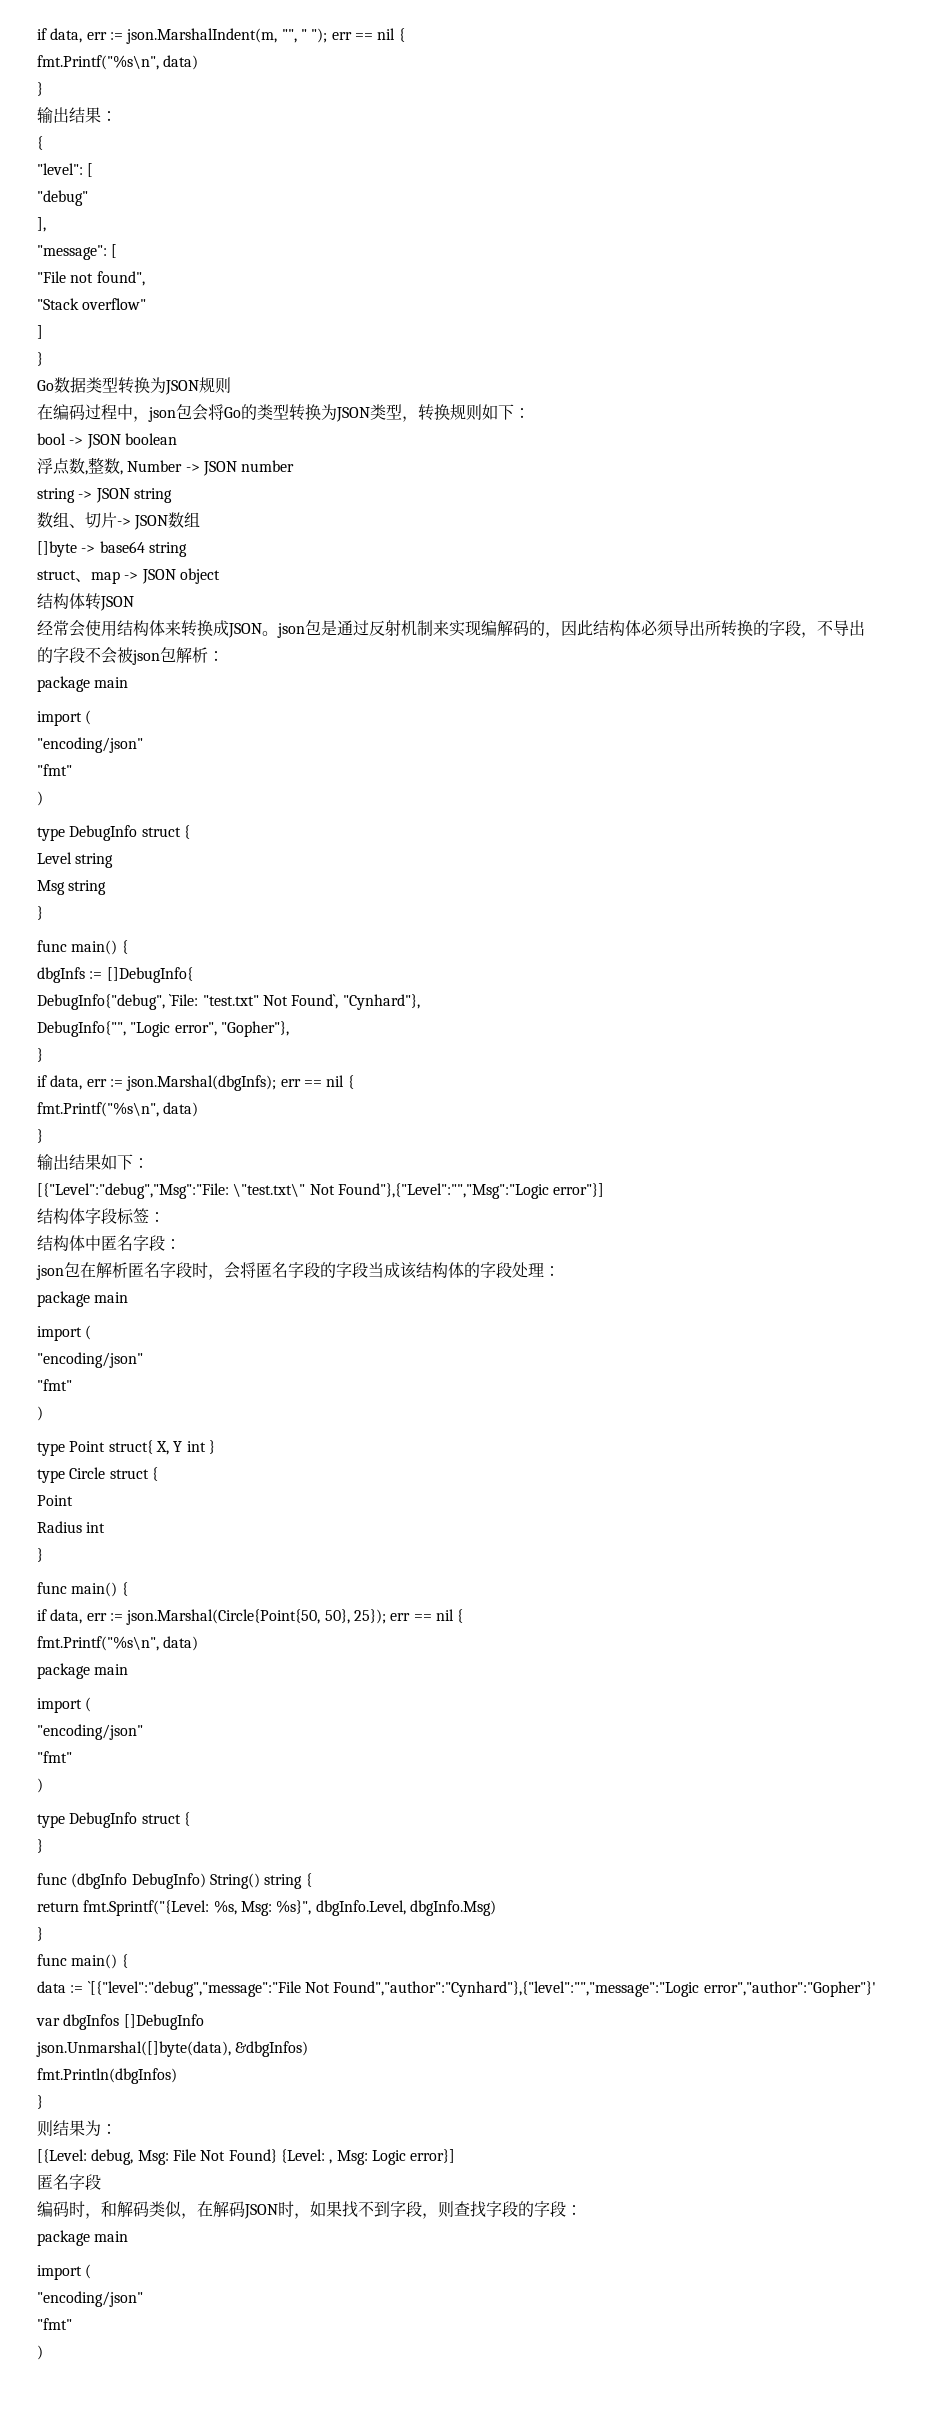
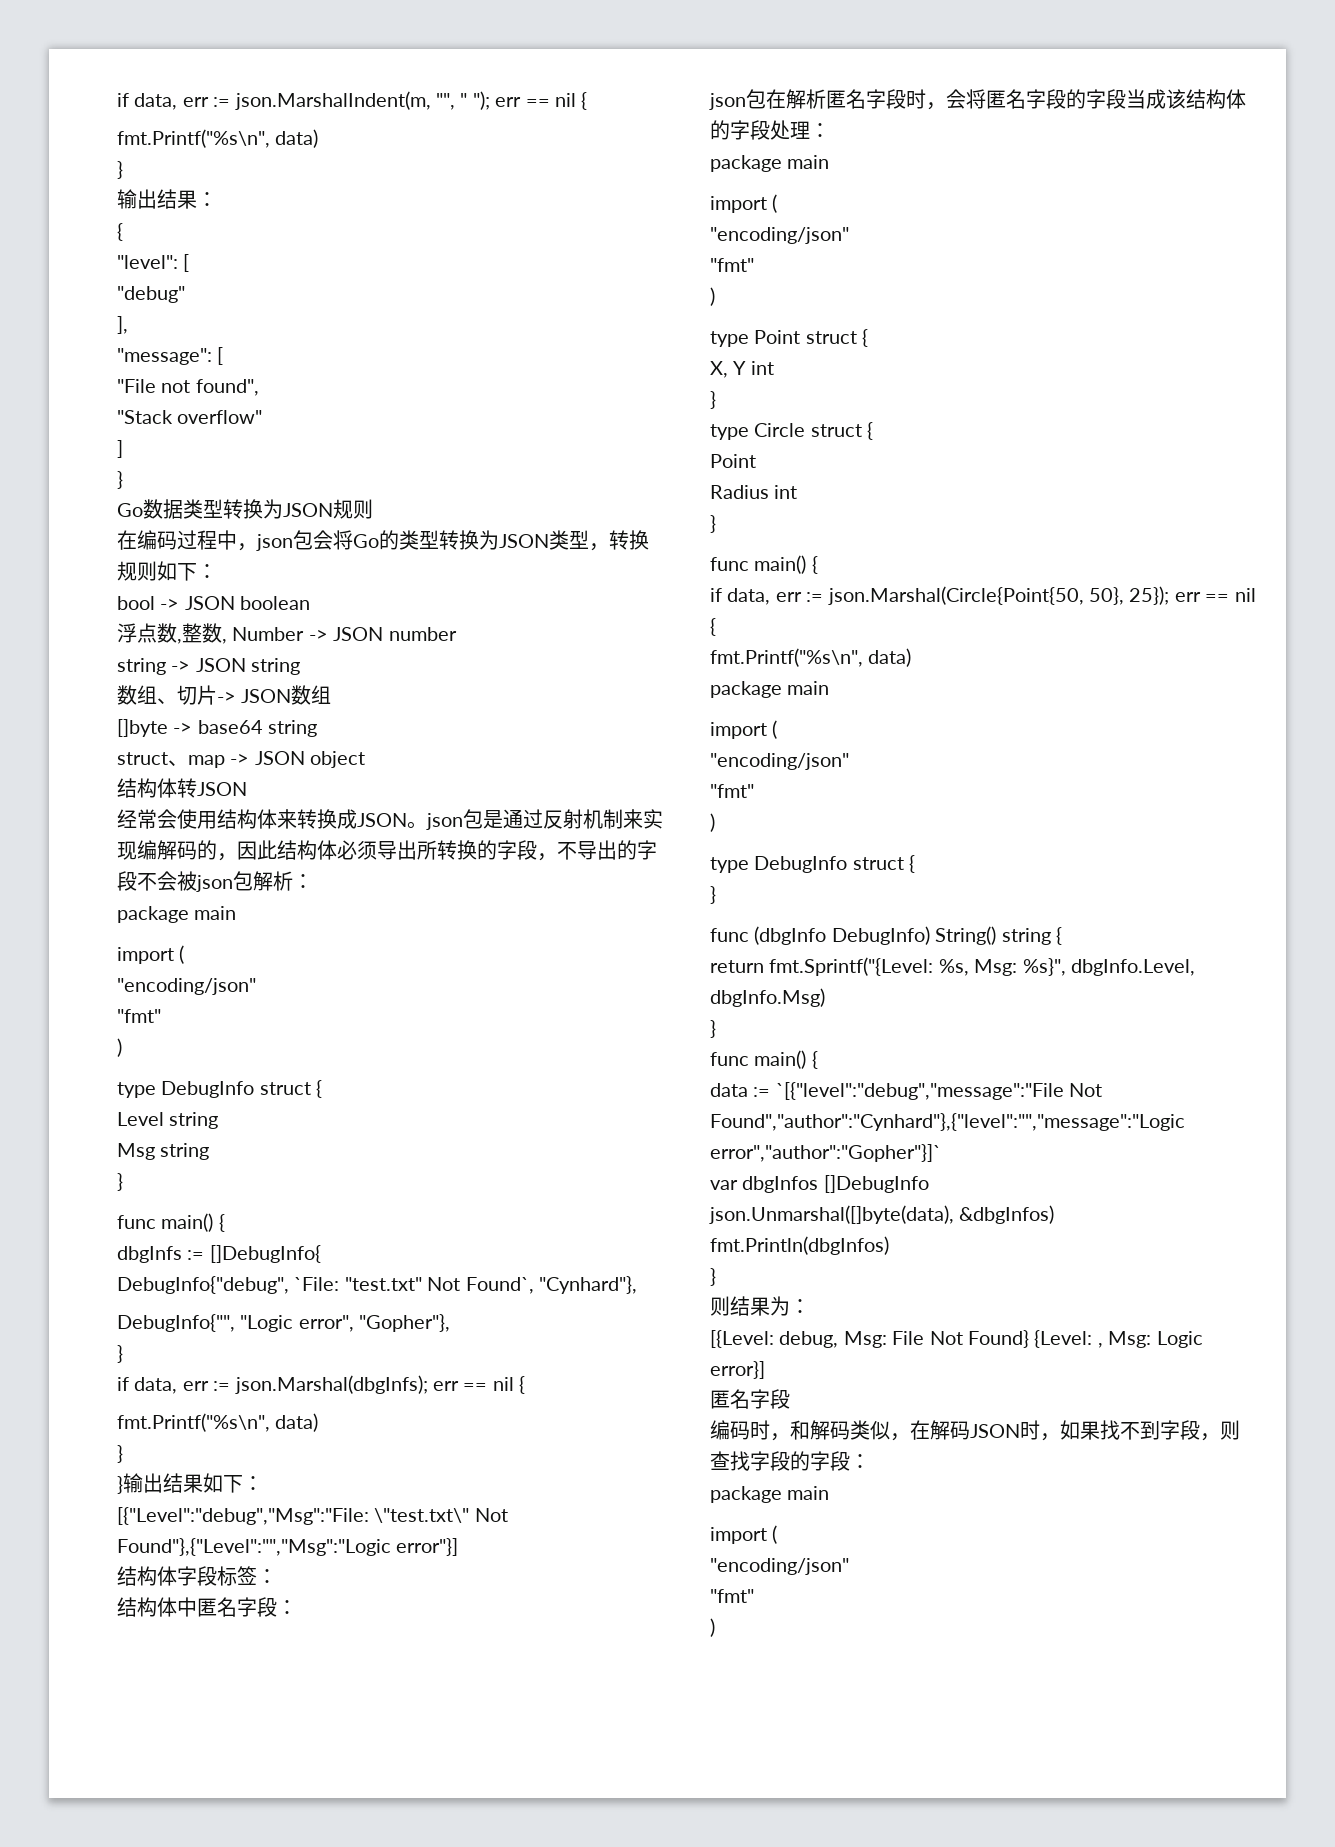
- 输出结果如下：
+ }输出结果如下：
- type Point struct{ X, Y int }
+ type Point struct {
+ X, Y int
+ }
- data := `[{"level":"debug","message":"File Not Found","author":"Cynhard"},{"level":"","message":"Logic error","author":"Gopher"}'
+ data := `[{"level":"debug","message":"File Not Found","author":"Cynhard"},{"level":"","message":"Logic error","author":"Gopher"}]`

